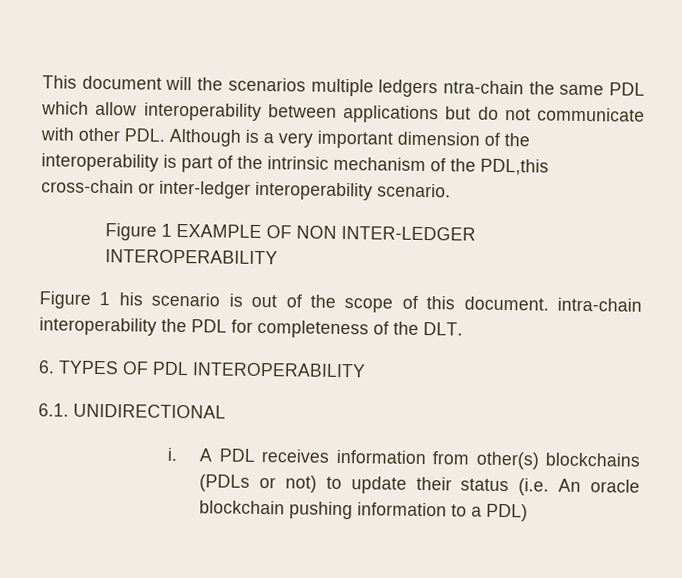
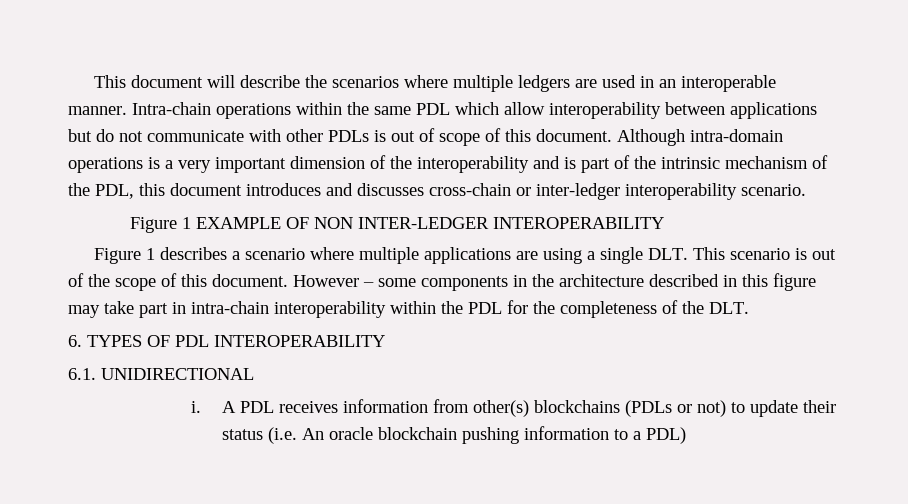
- This document will the scenarios multiple ledgers ntra-chain the same PDL which allow interoperability between applications but do not communicate with other PDL. Although is a very important dimension of the interoperability is part of the intrinsic mechanism of the PDL,this cross-chain or inter-ledger interoperability scenario.
+ This document will describe the scenarios where multiple ledgers are used in an interoperable manner. Intra-chain operations within the same PDL which allow interoperability between applications but do not communicate with other PDLs is out of scope of this document. Although intra-domain operations is a very important dimension of the interoperability and is part of the intrinsic mechanism of the PDL, this document introduces and discusses cross-chain or inter-ledger interoperability scenario.
- Figure 1 his scenario is out of the scope of this document. intra-chain interoperability the PDL for completeness of the DLT.
+ Figure 1 describes a scenario where multiple applications are using a single DLT. This scenario is out of the scope of this document. However – some components in the architecture described in this figure may take part in intra-chain interoperability within the PDL for the completeness of the DLT.

